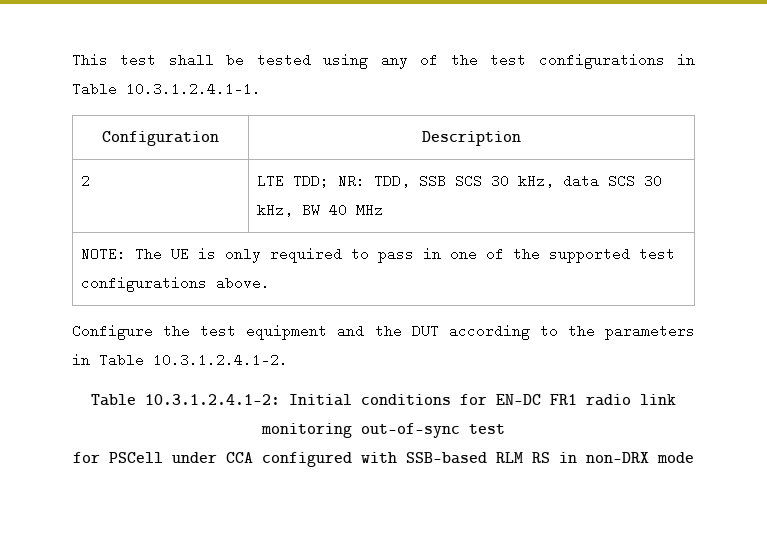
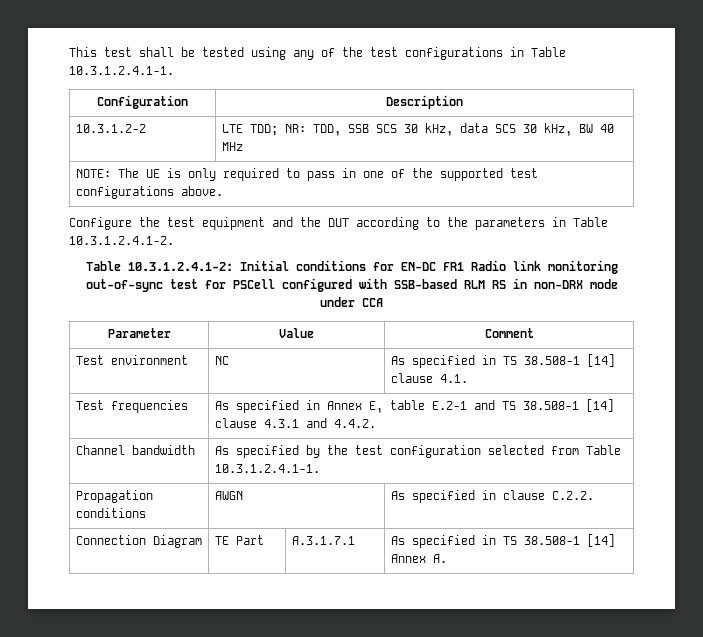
- 2 | LTE TDD; NR: TDD, SSB SCS 30 kHz, data SCS 30 kHz, BW 40 MHz
+ 10.3.1.2-2 | LTE TDD; NR: TDD, SSB SCS 30 kHz, data SCS 30 kHz, BW 40 MHz
- Table 10.3.1.2.4.1-2: Initial conditions for EN-DC FR1 radio link monitoring out-of-sync test
- for PSCell under CCA configured with SSB-based RLM RS in non-DRX mode
+ Table 10.3.1.2.4.1-2: Initial conditions for EN-DC FR1 Radio link monitoring out-of-sync test for PSCell configured with SSB-based RLM RS in non-DRX mode under CCA
+ Parameter | Value | Comment
+ Test environment | NC | As specified in TS 38.508-1 [14] clause 4.1.
+ Test frequencies | As specified in Annex E, table E.2-1 and TS 38.508-1 [14] clause 4.3.1 and 4.4.2.
+ Channel bandwidth | As specified by the test configuration selected from Table 10.3.1.2.4.1-1.
+ Propagation conditions | AWGN | As specified in clause C.2.2.
+ Connection Diagram | TE Part | A.3.1.7.1 | As specified in TS 38.508-1 [14] Annex A.

